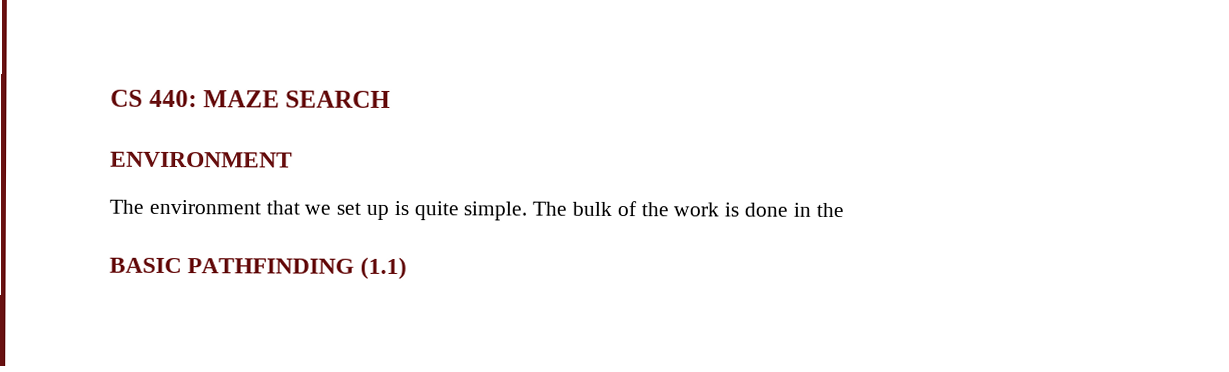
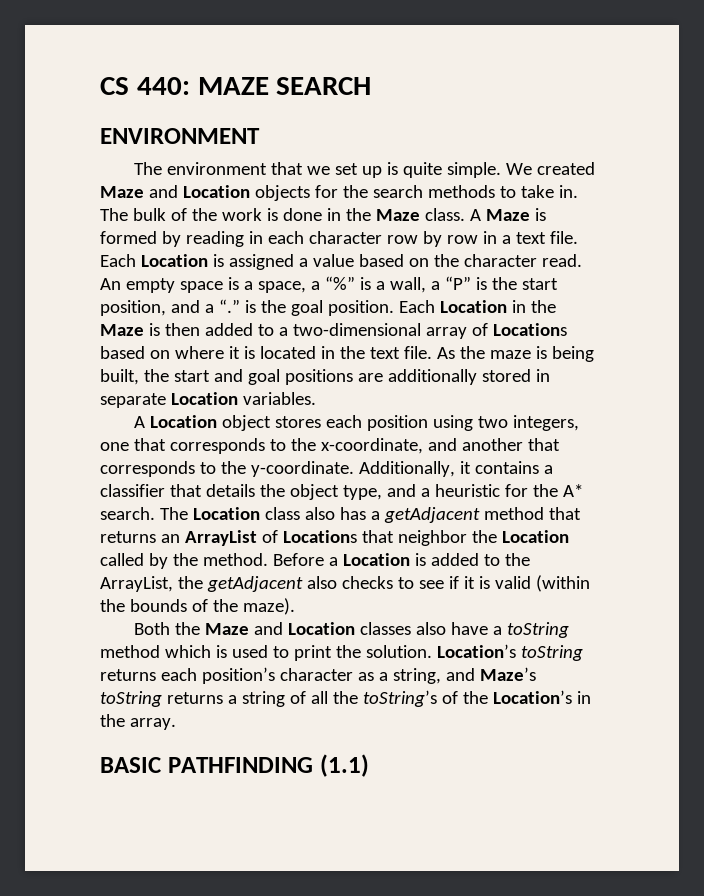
+ We created Maze and Location objects for the search methods to take in.
- The bulk of the work is done in the
+ The bulk of the work is done in the Maze class. A Maze is formed by reading in each character row by row in a text file. Each Location is assigned a value based on the character read. An empty space is a space, a “%” is a wall, a “P” is the start position, and a “.” is the goal position. Each Location in the Maze is then added to a two-dimensional array of Locations based on where it is located in the text file. As the maze is being built, the start and goal positions are additionally stored in separate Location variables.
+ A Location object stores each position using two integers, one that corresponds to the x-coordinate, and another that corresponds to the y-coordinate. Additionally, it contains a classifier that details the object type, and a heuristic for the A* search. The Location class also has a getAdjacent method that returns an ArrayList of Locations that neighbor the Location called by the method. Before a Location is added to the ArrayList, the getAdjacent also checks to see if it is valid (within the bounds of the maze).
+ Both the Maze and Location classes also have a toString method which is used to print the solution. Location’s toString returns each position’s character as a string, and Maze’s toString returns a string of all the toString’s of the Location’s in the array.

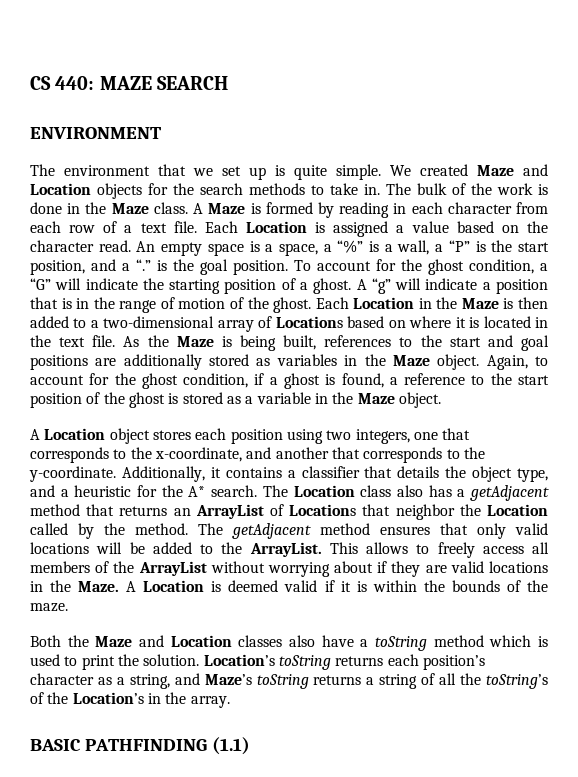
- A Maze is formed by reading in each character row by row in a text file.
+ A Maze is formed by reading in each character from each row of a text file.
+ To account for the ghost condition, a “G” will indicate the starting position of a ghost. A “g” will indicate a position that is in the range of motion of the ghost.
- As the maze is being built, the start and goal positions are additionally stored in separate Location variables.
+ As the Maze is being built, references to the start and goal positions are additionally stored as variables in the Maze object. Again, to account for the ghost condition, if a ghost is found, a reference to the start position of the ghost is stored as a variable in the Maze object.
- Before a Location is added to the ArrayList, the getAdjacent also checks to see if it is valid (within the bounds of the maze).
+ The getAdjacent method ensures that only valid locations will be added to the ArrayList. This allows to freely access all members of the ArrayList without worrying about if they are valid locations in the Maze. A Location is deemed valid if it is within the bounds of the maze.

